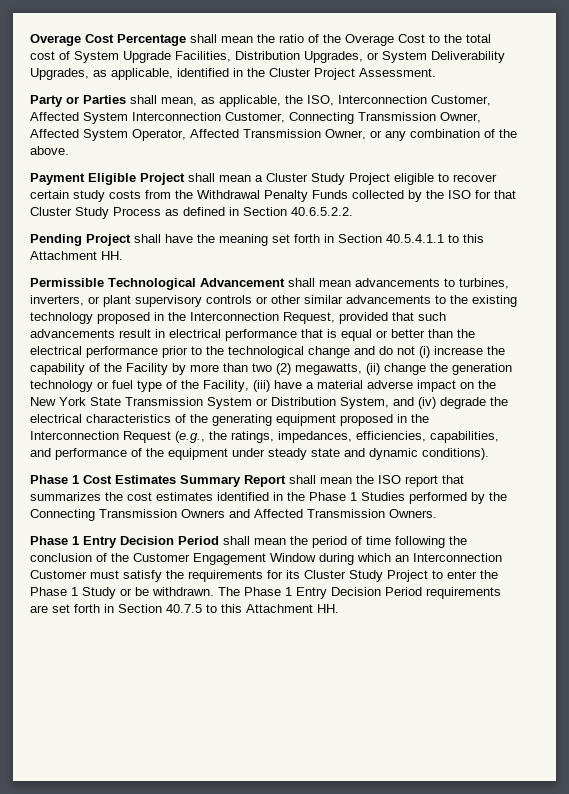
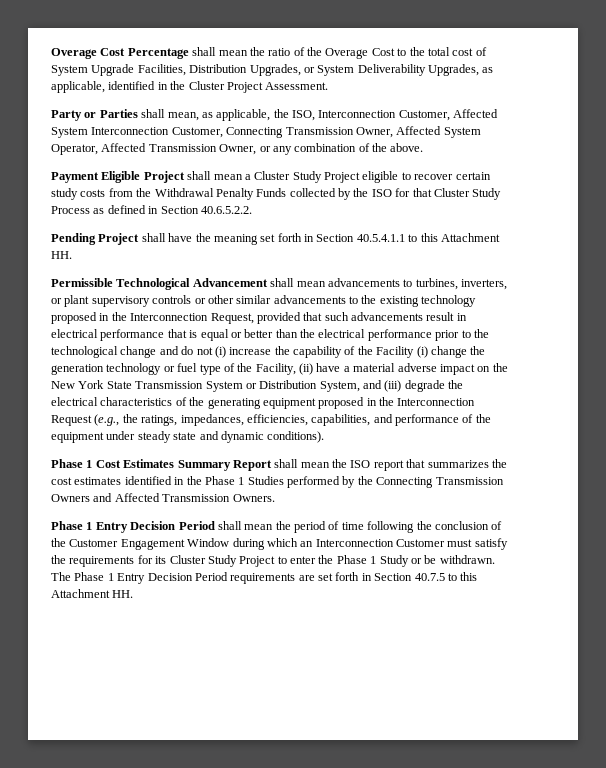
- Permissible Technological Advancement shall mean advancements to turbines, inverters, or plant supervisory controls or other similar advancements to the existing technology proposed in the Interconnection Request, provided that such advancements result in electrical performance that is equal or better than the electrical performance prior to the technological change and do not (i) increase the capability of the Facility by more than two (2) megawatts, (ii) change the generation technology or fuel type of the Facility, (iii) have a material adverse impact on the New York State Transmission System or Distribution System, and (iv) degrade the electrical characteristics of the generating equipment proposed in the Interconnection Request (e.g., the ratings, impedances, efficiencies, capabilities, and performance of the equipment under steady state and dynamic conditions).
+ Permissible Technological Advancement shall mean advancements to turbines, inverters, or plant supervisory controls or other similar advancements to the existing technology proposed in the Interconnection Request, provided that such advancements result in electrical performance that is equal or better than the electrical performance prior to the technological change and do not (i) increase the capability of the Facility (i) change the generation technology or fuel type of the Facility, (ii) have a material adverse impact on the New York State Transmission System or Distribution System, and (iii) degrade the electrical characteristics of the generating equipment proposed in the Interconnection Request (e.g., the ratings, impedances, efficiencies, capabilities, and performance of the equipment under steady state and dynamic conditions).

